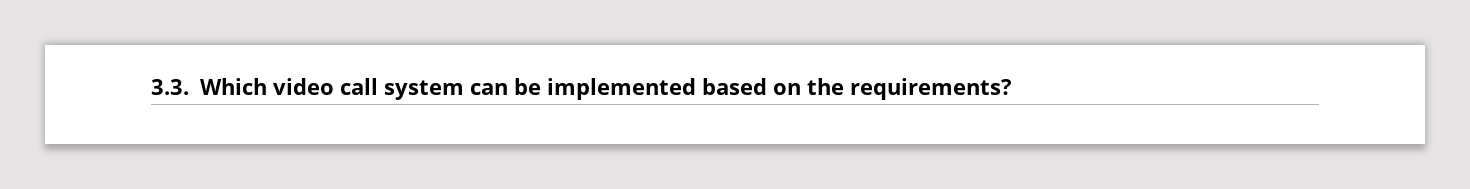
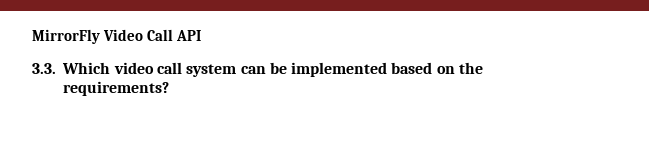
+ MirrorFly Video Call API

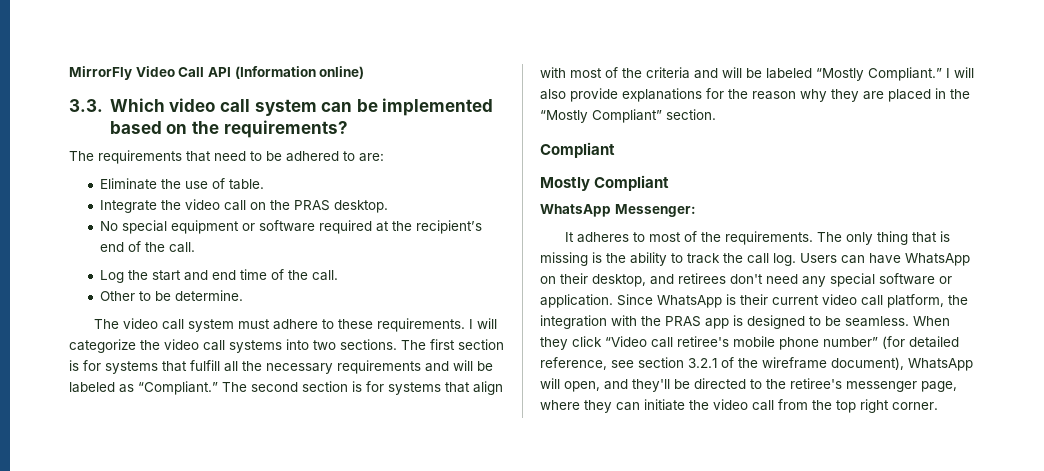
- MirrorFly Video Call API
+ MirrorFly Video Call API (Information online)
+ The requirements that need to be adhered to are:
+ Eliminate the use of table.
+ Integrate the video call on the PRAS desktop.
+ No special equipment or software required at the recipient’s end of the call.
+ Log the start and end time of the call.
+ Other to be determine.
+ The video call system must adhere to these requirements. I will categorize the video call systems into two sections. The first section is for systems that fulfill all the necessary requirements and will be labeled as “Compliant.” The second section is for systems that align with most of the criteria and will be labeled “Mostly Compliant.” I will also provide explanations for the reason why they are placed in the “Mostly Compliant” section.
+ Compliant
+ Mostly Compliant
+ WhatsApp Messenger:
+ It adheres to most of the requirements. The only thing that is missing is the ability to track the call log. Users can have WhatsApp on their desktop, and retirees don't need any special software or application. Since WhatsApp is their current video call platform, the integration with the PRAS app is designed to be seamless. When they click “Video call retiree's mobile phone number” (for detailed reference, see section 3.2.1 of the wireframe document), WhatsApp will open, and they'll be directed to the retiree's messenger page, where they can initiate the video call from the top right corner.

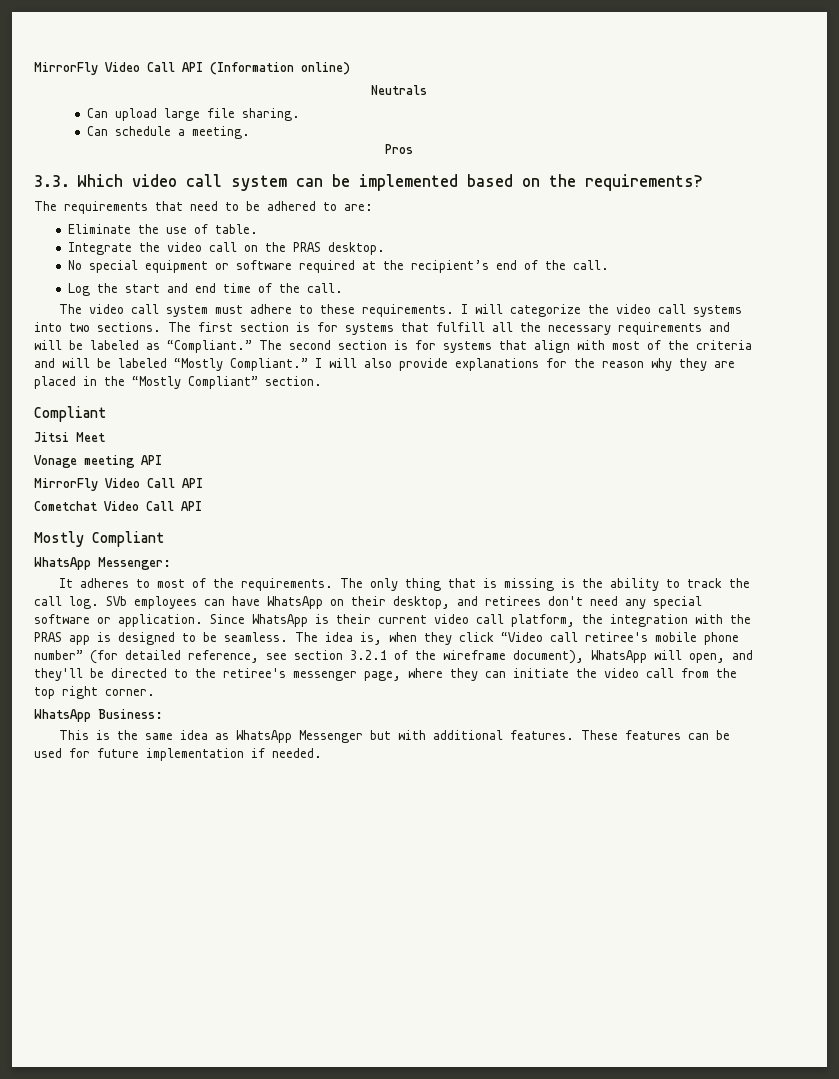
+ Neutrals
+ Can upload large file sharing.
+ Can schedule a meeting.
+ Pros
- Other to be determine.
+ Jitsi Meet
+ Vonage meeting API
+ MirrorFly Video Call API
+ Cometchat Video Call API
- Users can have WhatsApp on their desktop, and retirees don't need any special software or application.
+ SVb employees can have WhatsApp on their desktop, and retirees don't need any special software or application.
- When they click “Video call retiree's mobile phone number” (for detailed reference, see section 3.2.1 of the wireframe document), WhatsApp will open, and they'll be directed to the retiree's messenger page, where they can initiate the video call from the top right corner.
+ The idea is, when they click “Video call retiree's mobile phone number” (for detailed reference, see section 3.2.1 of the wireframe document), WhatsApp will open, and they'll be directed to the retiree's messenger page, where they can initiate the video call from the top right corner.
+ WhatsApp Business:
+ This is the same idea as WhatsApp Messenger but with additional features. These features can be used for future implementation if needed.

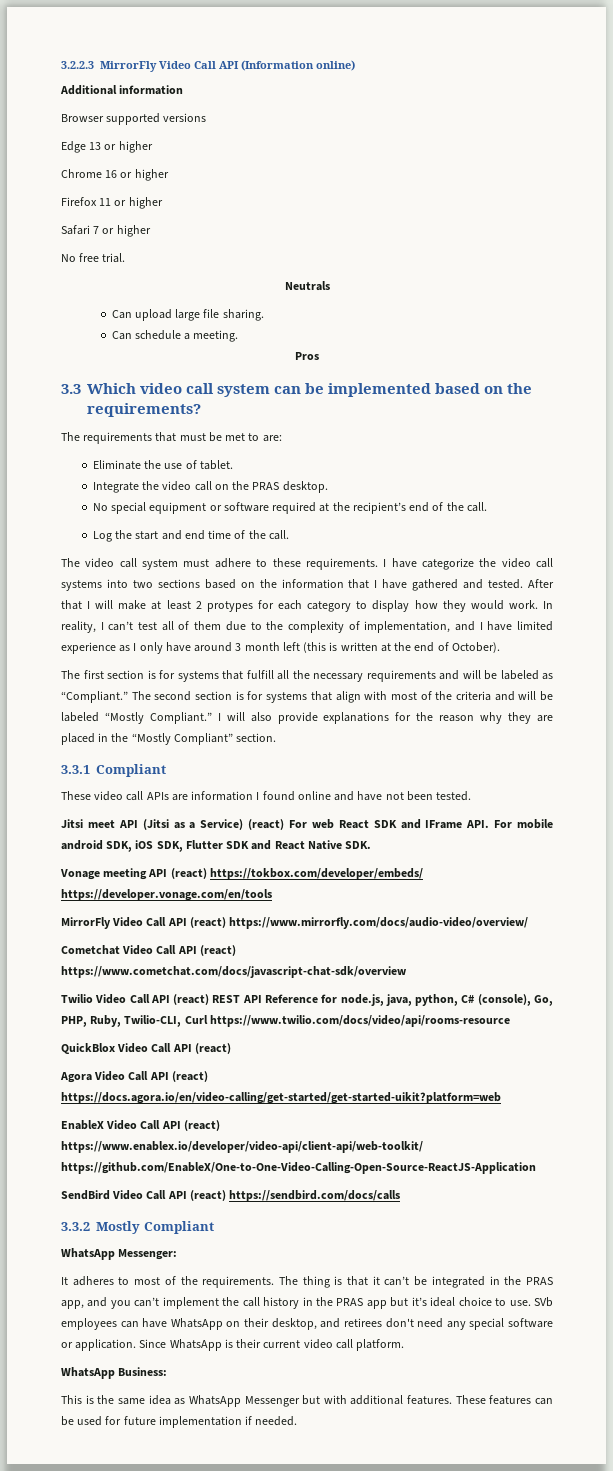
- MirrorFly Video Call API (Information online)
+ 3.2.2.3 MirrorFly Video Call API (Information online)
+ Additional information
+ Browser supported versions
+ Edge 13 or higher
+ Chrome 16 or higher
+ Firefox 11 or higher
+ Safari 7 or higher
+ No free trial.
- 3.3. Which video call system can be implemented based on the requirements?
+ 3.3 Which video call system can be implemented based on the requirements?
- The requirements that need to be adhered to are:
+ The requirements that must be met to are:
- Eliminate the use of table.
+ Eliminate the use of tablet.
- I will categorize the video call systems into two sections. The first section is for systems that fulfill all the necessary requirements and will be labeled as “Compliant.”
+ I have categorize the video call systems into two sections based on the information that I have gathered and tested. After that I will make at least 2 protypes for each category to display how they would work. In reality, I can’t test all of them due to the complexity of implementation, and I have limited experience as I only have around 3 month left (this is written at the end of October).
+ The first section is for systems that fulfill all the necessary requirements and will be labeled as “Compliant.”
  I will also provide explanations for the reason why they are placed in the “Mostly Compliant” section.
- Compliant
- Jitsi Meet
+ 3.3.1 Compliant
+ These video call APIs are information I found online and have not been tested.
+ Jitsi meet API (Jitsi as a Service) (react) For web React SDK and IFrame API. For mobile android SDK, iOS SDK, Flutter SDK and React Native SDK.
- Vonage meeting API
- MirrorFly Video Call API
+ Vonage meeting API (react) https://tokbox.com/developer/embeds/ https://developer.vonage.com/en/tools
+ MirrorFly Video Call API (react) https://www.mirrorfly.com/docs/audio-video/overview/
- Cometchat Video Call API
- Mostly Compliant
+ Cometchat Video Call API (react) https://www.cometchat.com/docs/javascript-chat-sdk/overview
+ Twilio Video Call API (react) REST API Reference for node.js, java, python, C# (console), Go, PHP, Ruby, Twilio-CLI, Curl https://www.twilio.com/docs/video/api/rooms-resource
+ QuickBlox Video Call API (react)
+ Agora Video Call API (react) https://docs.agora.io/en/video-calling/get-started/get-started-uikit?platform=web
+ EnableX Video Call API (react) https://www.enablex.io/developer/video-api/client-api/web-toolkit/ https://github.com/EnableX/One-to-One-Video-Calling-Open-Source-ReactJS-Application
+ SendBird Video Call API (react) https://sendbird.com/docs/calls
+ 3.3.2 Mostly Compliant
- The only thing that is missing is the ability to track the call log.
+ The thing is that it can’t be integrated in the PRAS app, and you can’t implement the call history in the PRAS app but it’s ideal choice to use.
- Since WhatsApp is their current video call platform, the integration with the PRAS app is designed to be seamless. The idea is, when they click “Video call retiree's mobile phone number” (for detailed reference, see section 3.2.1 of the wireframe document), WhatsApp will open, and they'll be directed to the retiree's messenger page, where they can initiate the video call from the top right corner.
+ Since WhatsApp is their current video call platform.

